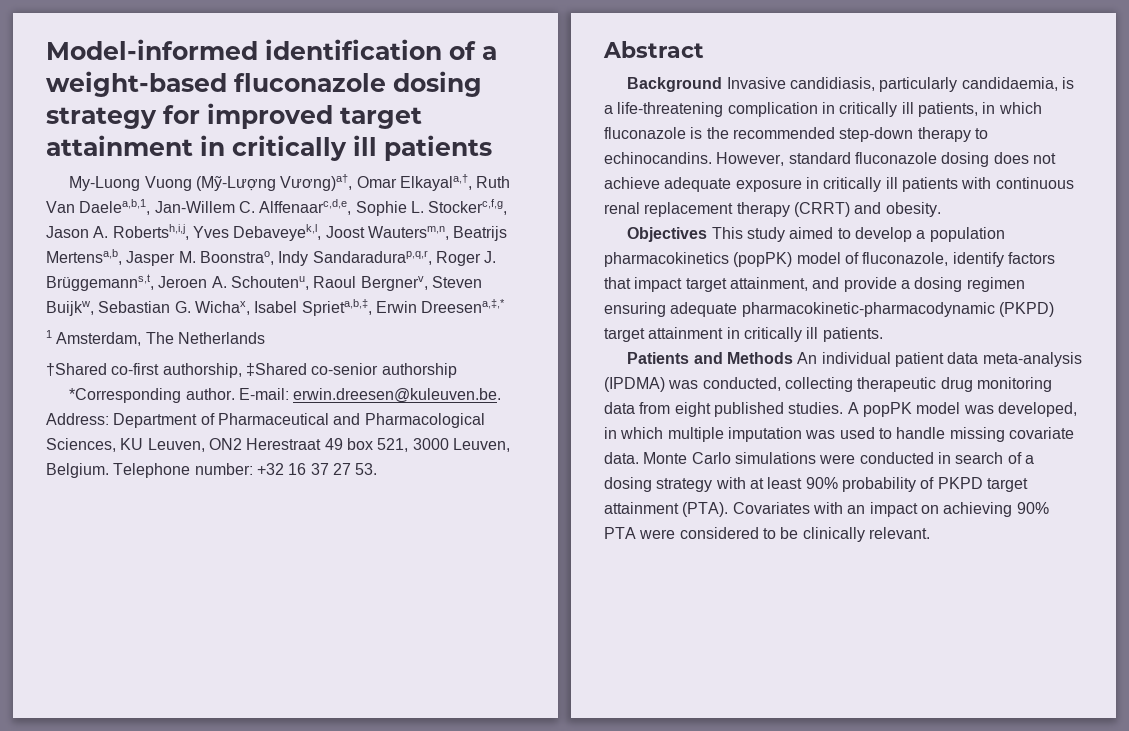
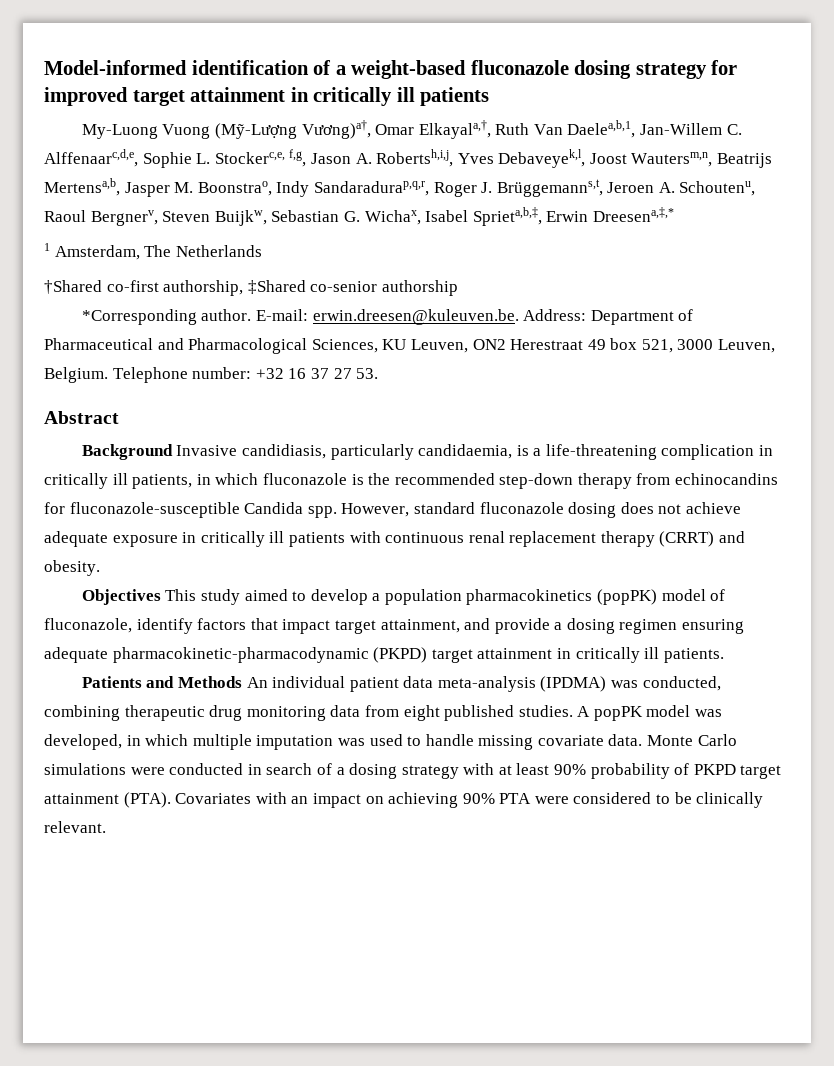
- My-Luong Vuong (Mỹ-Lượng Vương)a†, Omar Elkayala,†, Ruth Van Daelea,b,1, Jan-Willem C. Alffenaarc,d,e, Sophie L. Stockerc,f,g, Jason A. Robertsh,i,j, Yves Debaveyek,l, Joost Wautersm,n, Beatrijs Mertensa,b, Jasper M. Boonstrao, Indy Sandaradurap,q,r, Roger J. Brüggemanns,t, Jeroen A. Schoutenu, Raoul Bergnerv, Steven Buijkw, Sebastian G. Wichax, Isabel Sprieta,b,‡, Erwin Dreesena,‡,*
+ My-Luong Vuong (Mỹ-Lượng Vương)a†, Omar Elkayala,†, Ruth Van Daelea,b,1, Jan-Willem C. Alffenaarc,d,e, Sophie L. Stockerc,e, f,g, Jason A. Robertsh,i,j, Yves Debaveyek,l, Joost Wautersm,n, Beatrijs Mertensa,b, Jasper M. Boonstrao, Indy Sandaradurap,q,r, Roger J. Brüggemanns,t, Jeroen A. Schoutenu, Raoul Bergnerv, Steven Buijkw, Sebastian G. Wichax, Isabel Sprieta,b,‡, Erwin Dreesena,‡,*
- Background Invasive candidiasis, particularly candidaemia, is a life-threatening complication in critically ill patients, in which fluconazole is the recommended step-down therapy to echinocandins.
+ Background Invasive candidiasis, particularly candidaemia, is a life-threatening complication in critically ill patients, in which fluconazole is the recommended step-down therapy from echinocandins for fluconazole-susceptible Candida spp.
- Patients and Methods An individual patient data meta-analysis (IPDMA) was conducted, collecting therapeutic drug monitoring data from eight published studies.
+ Patients and Methods An individual patient data meta-analysis (IPDMA) was conducted, combining therapeutic drug monitoring data from eight published studies.

